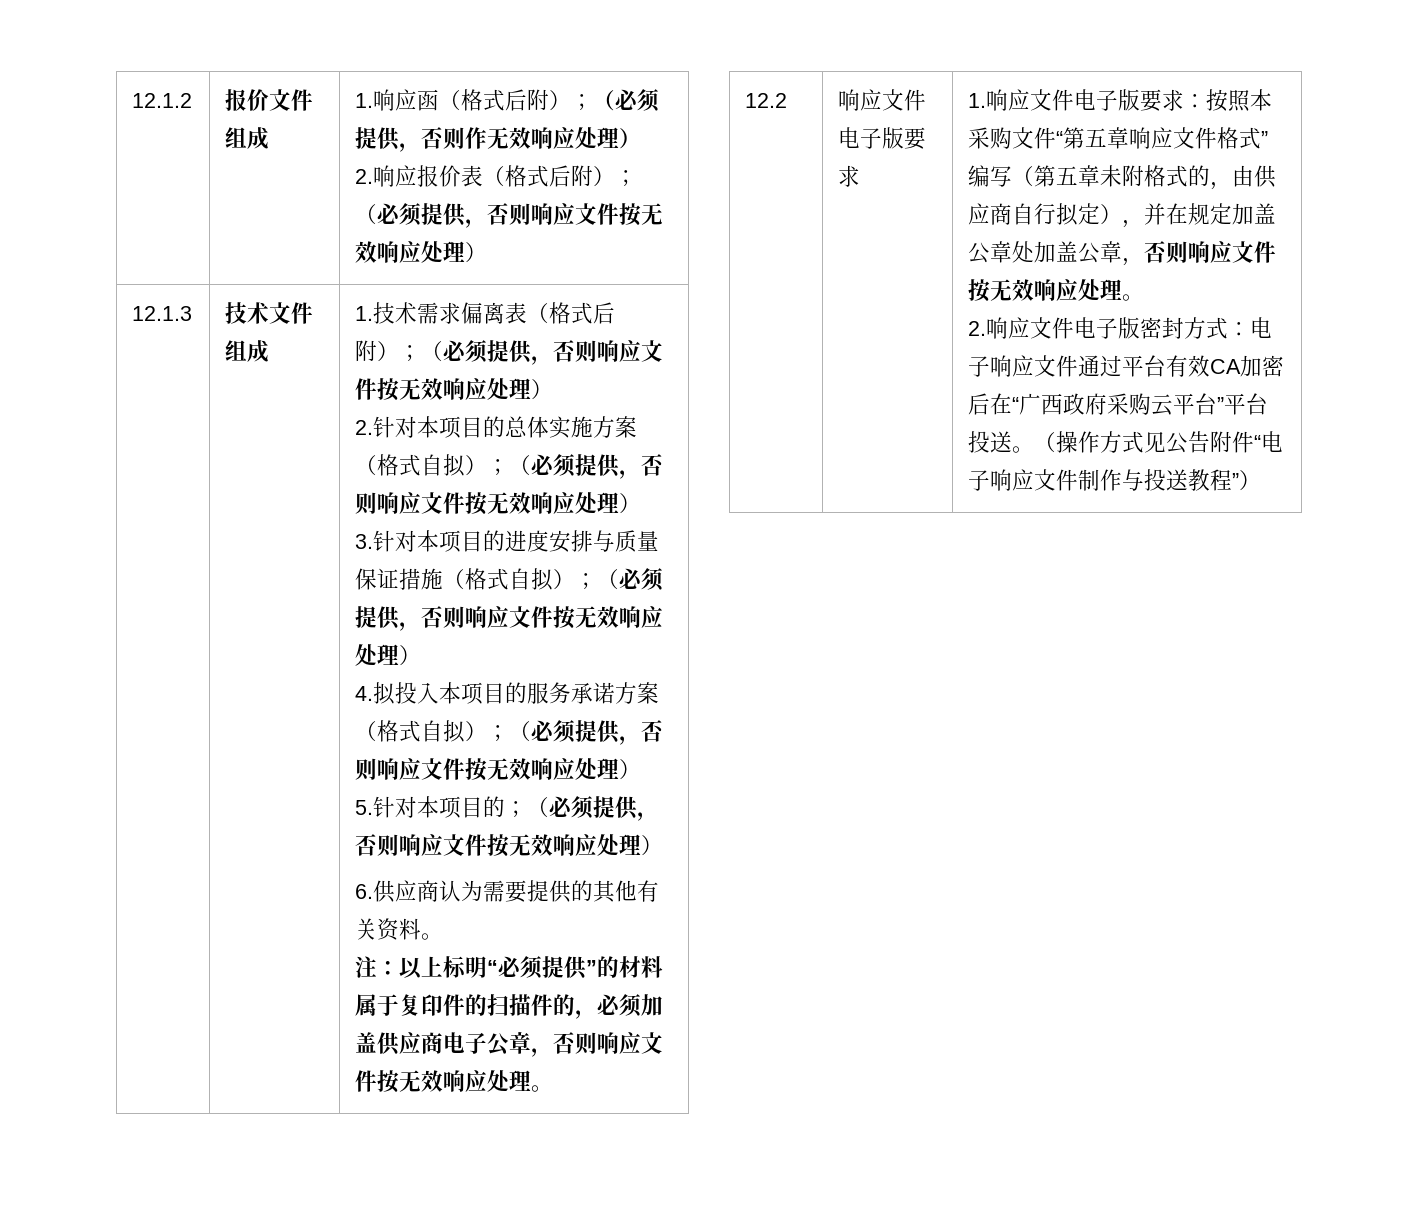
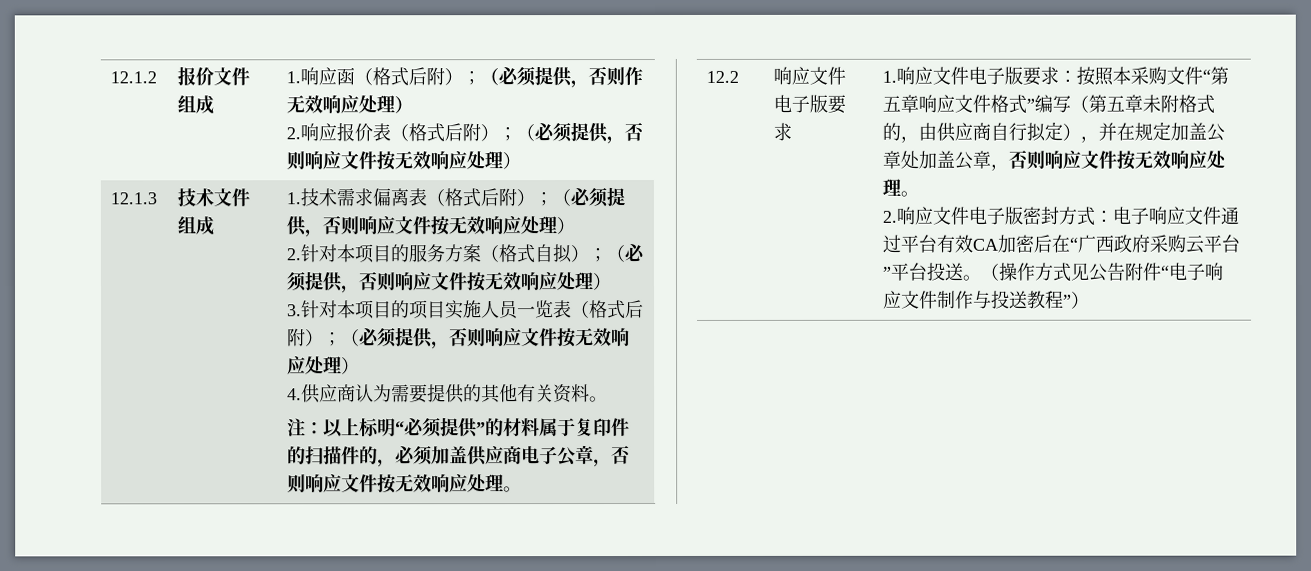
- 2.针对本项目的总体实施方案（格式自拟）；（必须提供，否则响应文件按无效响应处理）
+ 2.针对本项目的服务方案（格式自拟）；（必须提供，否则响应文件按无效响应处理）
- 3.针对本项目的进度安排与质量保证措施（格式自拟）；（必须提供，否则响应文件按无效响应处理）
+ 3.针对本项目的项目实施人员一览表（格式后附）；（必须提供，否则响应文件按无效响应处理）
- 4.拟投入本项目的服务承诺方案（格式自拟）；（必须提供，否则响应文件按无效响应处理）
- 5.针对本项目的；（必须提供，否则响应文件按无效响应处理）
- 6.供应商认为需要提供的其他有关资料。
+ 4.供应商认为需要提供的其他有关资料。

